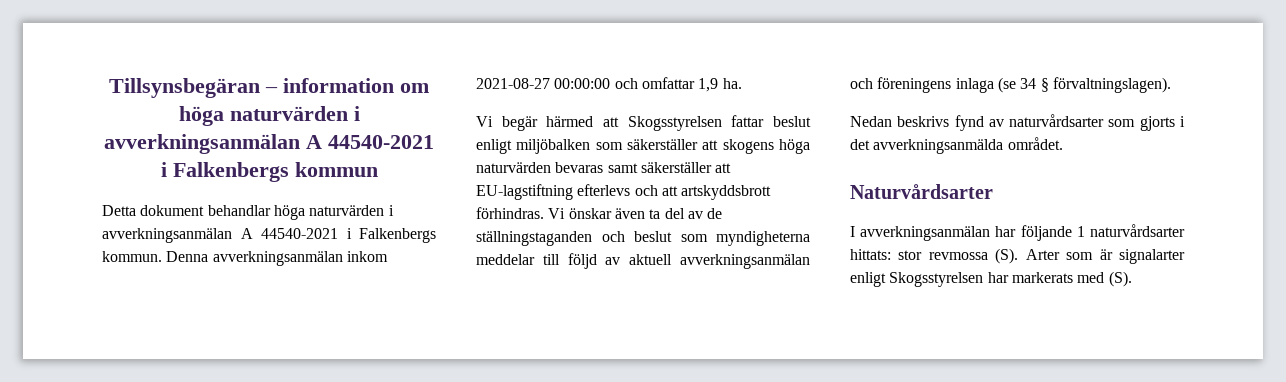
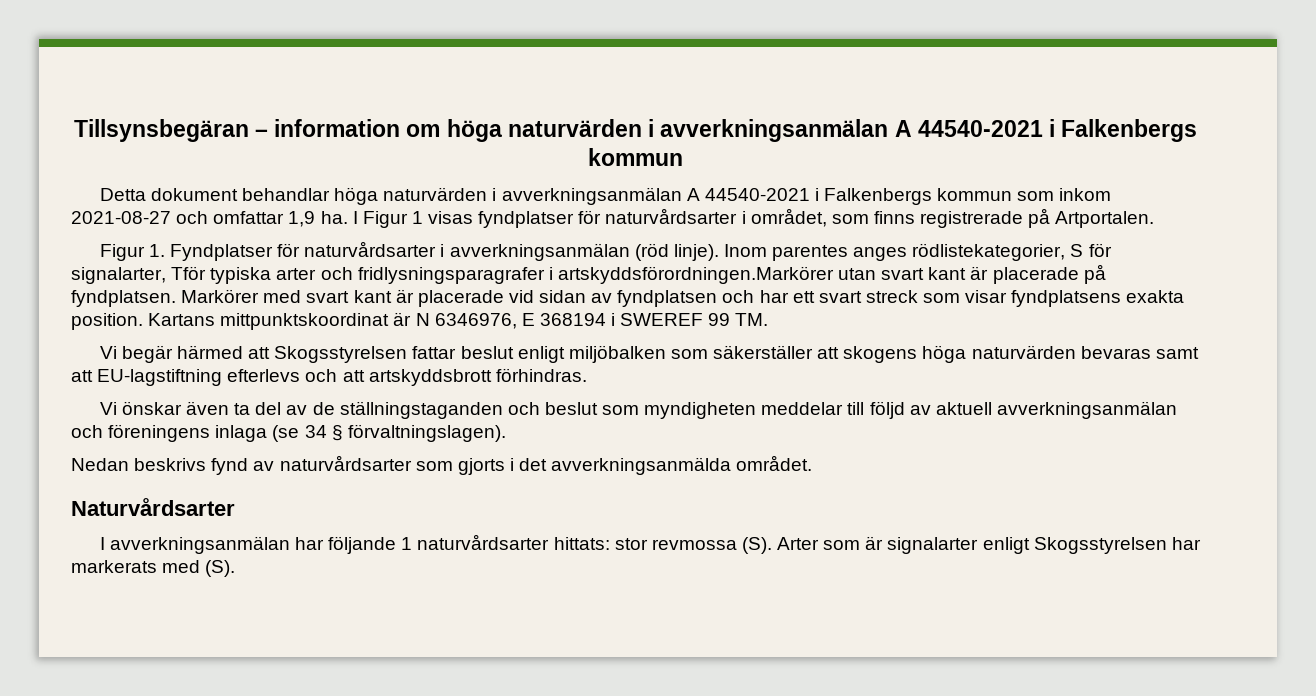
- Detta dokument behandlar höga naturvärden i avverkningsanmälan A 44540-2021 i Falkenbergs kommun. Denna avverkningsanmälan inkom 2021-08-27 00:00:00 och omfattar 1,9 ha.
+ Detta dokument behandlar höga naturvärden i avverkningsanmälan A 44540-2021 i Falkenbergs kommun som inkom 2021-08-27 och omfattar 1,9 ha. I Figur 1 visas fyndplatser för naturvårdsarter i området, som finns registrerade på Artportalen.
+ Figur 1. Fyndplatser för naturvårdsarter i avverkningsanmälan (röd linje). Inom parentes anges rödlistekategorier, S för signalarter, Tför typiska arter och fridlysningsparagrafer i artskyddsförordningen.Markörer utan svart kant är placerade på fyndplatsen. Markörer med svart kant är placerade vid sidan av fyndplatsen och har ett svart streck som visar fyndplatsens exakta position. Kartans mittpunktskoordinat är N 6346976, E 368194 i SWEREF 99 TM.
- Vi begär härmed att Skogsstyrelsen fattar beslut enligt miljöbalken som säkerställer att skogens höga naturvärden bevaras samt säkerställer att EU-lagstiftning efterlevs och att artskyddsbrott förhindras. Vi önskar även ta del av de ställningstaganden och beslut som myndigheterna meddelar till följd av aktuell avverkningsanmälan och föreningens inlaga (se 34 § förvaltningslagen).
+ Vi begär härmed att Skogsstyrelsen fattar beslut enligt miljöbalken som säkerställer att skogens höga naturvärden bevaras samt att EU-lagstiftning efterlevs och att artskyddsbrott förhindras.
+ Vi önskar även ta del av de ställningstaganden och beslut som myndigheten meddelar till följd av aktuell avverkningsanmälan och föreningens inlaga (se 34 § förvaltningslagen).

